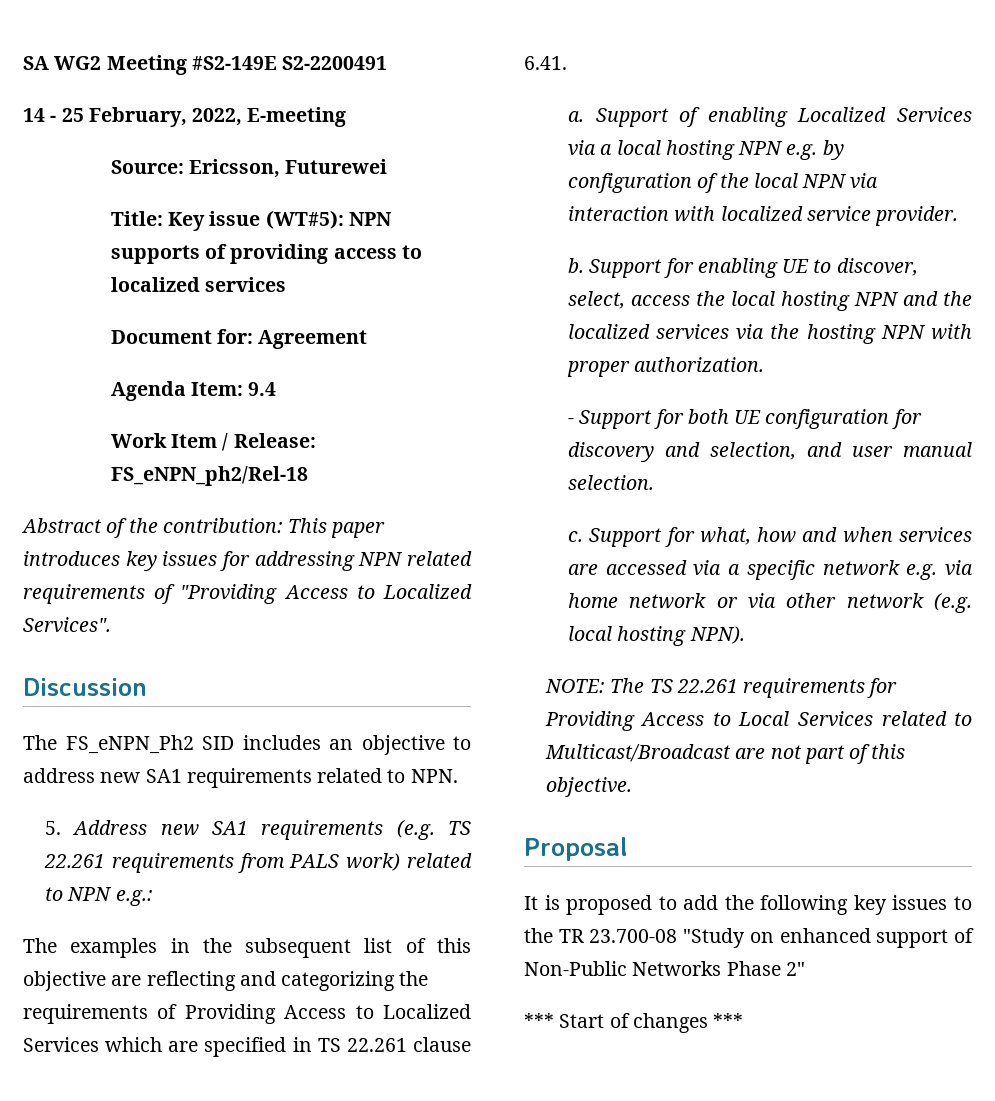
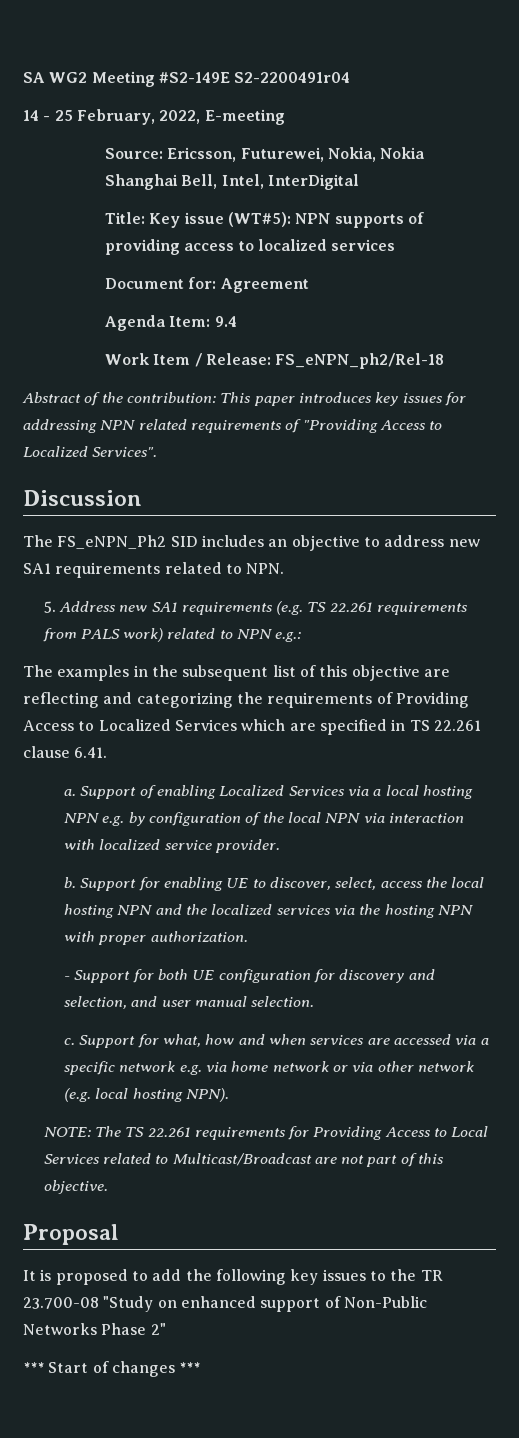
- SA WG2 Meeting #S2-149E S2-2200491
+ SA WG2 Meeting #S2-149E S2-2200491r04
- Source: Ericsson, Futurewei
+ Source: Ericsson, Futurewei, Nokia, Nokia Shanghai Bell, Intel, InterDigital

